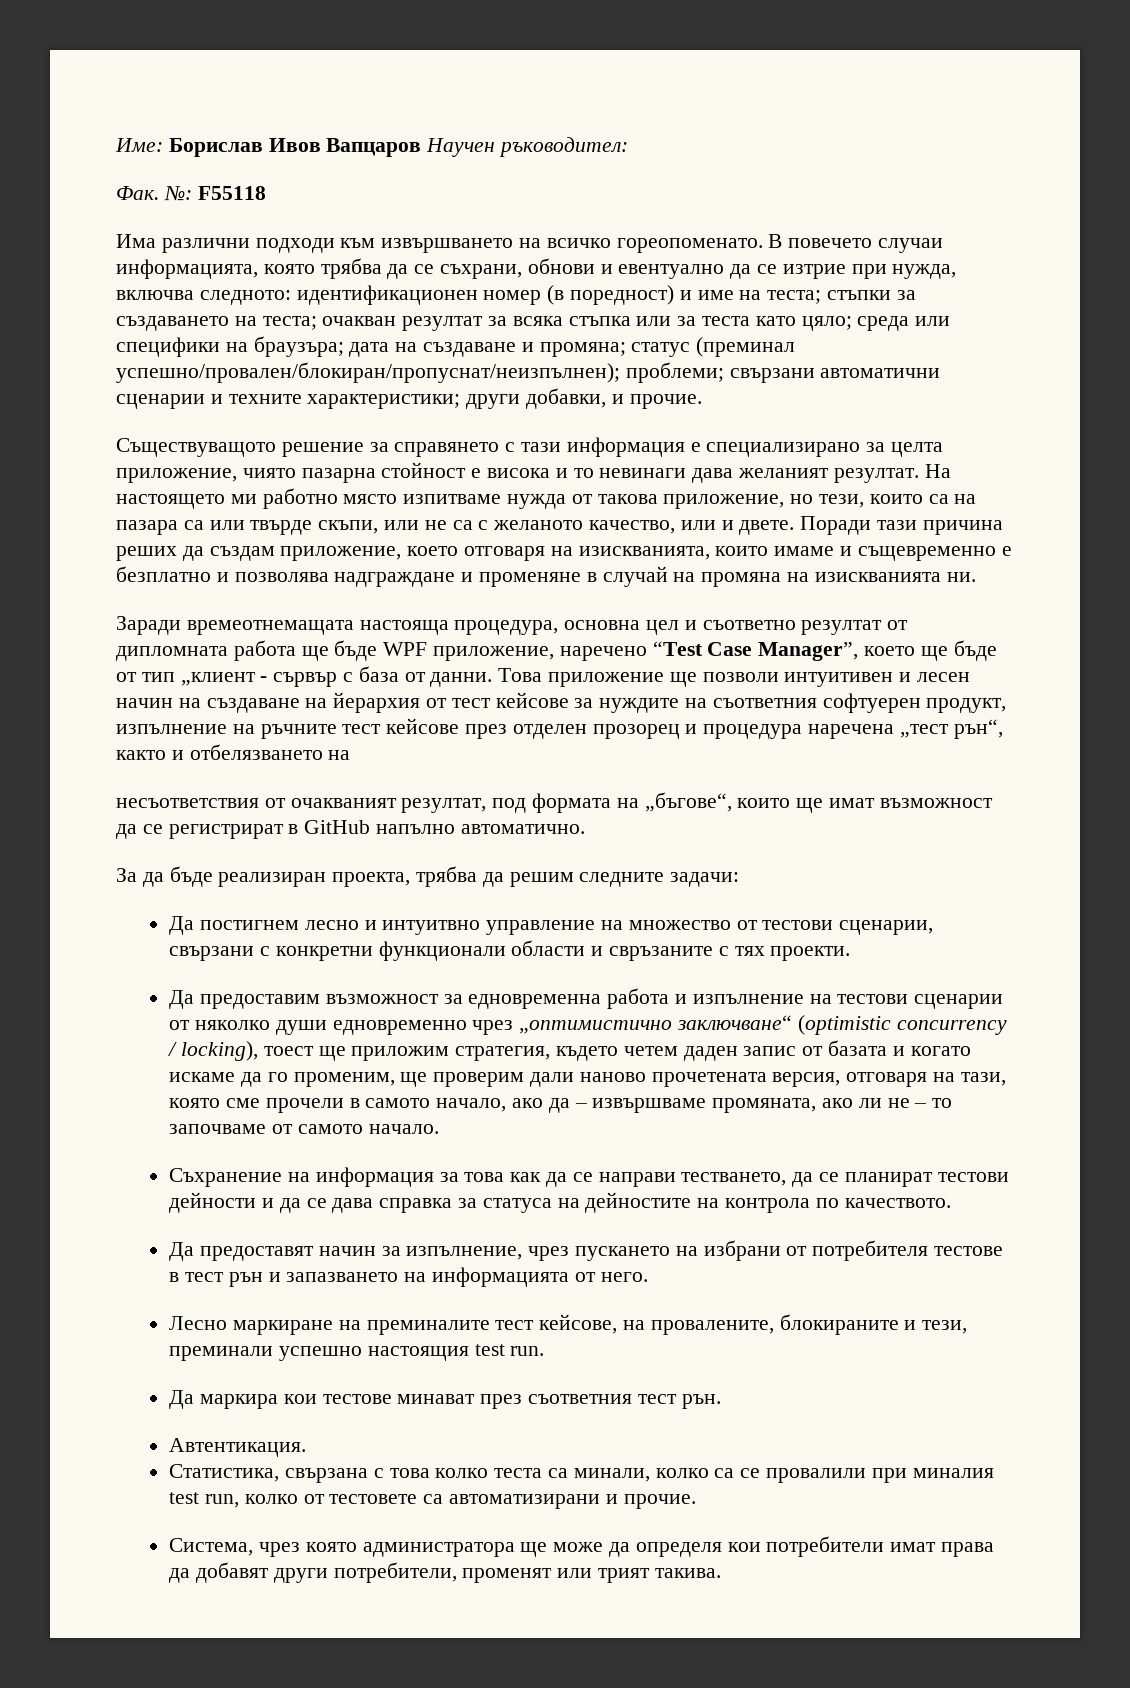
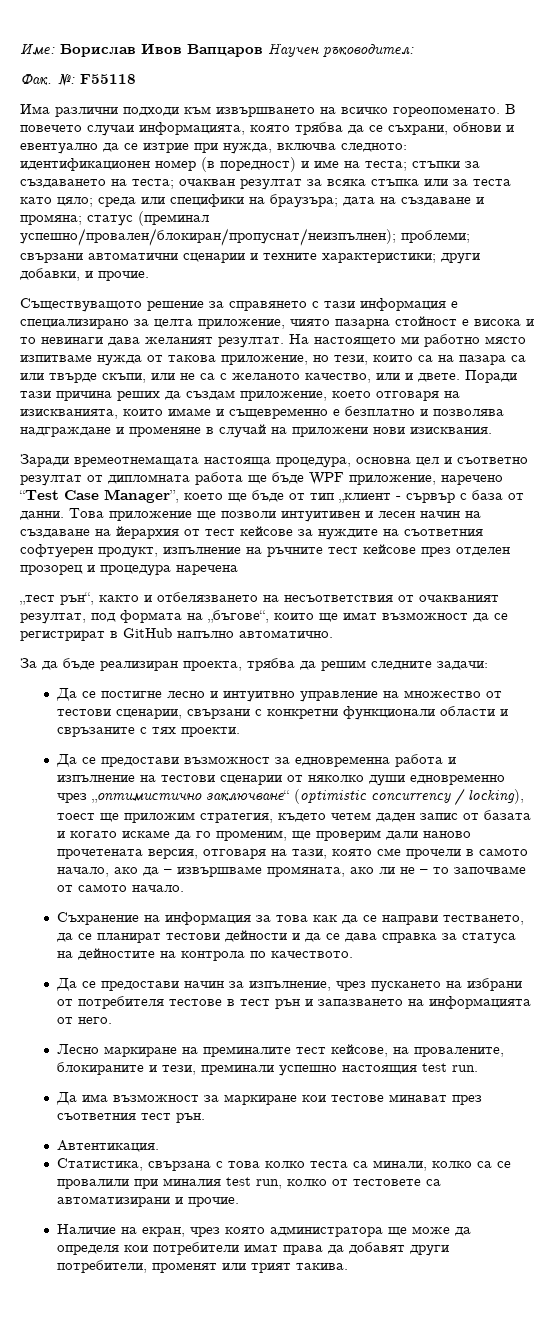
- Поради тази причина реших да създам приложение, което отговаря на изискванията, които имаме и същевременно е безплатно и позволява надграждане и променяне в случай на промяна на изискванията ни.
+ Поради тази причина реших да създам приложение, което отговаря на изискванията, които имаме и същевременно е безплатно и позволява надграждане и променяне в случай на приложени нови изисквания.
- Това приложение ще позволи интуитивен и лесен начин на създаване на йерархия от тест кейсове за нуждите на съответния софтуерен продукт, изпълнение на ръчните тест кейсове през отделен прозорец и процедура наречена „тест рън“, както и отбелязването на
- несъответствия от очакваният резултат, под формата на „бъгове“, които ще имат възможност да се регистрират в GitHub напълно автоматично.
+ Това приложение ще позволи интуитивен и лесен начин на създаване на йерархия от тест кейсове за нуждите на съответния софтуерен продукт, изпълнение на ръчните тест кейсове през отделен прозорец и процедура наречена
+ „тест рън“, както и отбелязването на несъответствия от очакваният резултат, под формата на „бъгове“, които ще имат възможност да се регистрират в GitHub напълно автоматично.
- Да постигнем лесно и интуитвно управление на множество от тестови сценарии, свързани с конкретни функционали области и свръзаните с тях проекти.
+ Да се постигне лесно и интуитвно управление на множество от тестови сценарии, свързани с конкретни функционали области и свръзаните с тях проекти.
- Да предоставим възможност за едновременна работа и изпълнение на тестови сценарии от няколко души едновременно чрез „оптимистично заключване“ (optimistic concurrency / locking), тоест ще приложим стратегия, където четем даден запис от базата и когато искаме да го променим, ще проверим дали наново прочетената версия, отговаря на тази, която сме прочели в самото начало, ако да – извършваме промяната, ако ли не – то започваме от самото начало.
+ Да се предостави възможност за едновременна работа и изпълнение на тестови сценарии от няколко души едновременно чрез „оптимистично заключване“ (optimistic concurrency / locking), тоест ще приложим стратегия, където четем даден запис от базата и когато искаме да го променим, ще проверим дали наново прочетената версия, отговаря на тази, която сме прочели в самото начало, ако да – извършваме промяната, ако ли не – то започваме от самото начало.
- Да предоставят начин за изпълнение, чрез пускането на избрани от потребителя тестове в тест рън и запазването на информацията от него.
+ Да се предостави начин за изпълнение, чрез пускането на избрани от потребителя тестове в тест рън и запазването на информацията от него.
- Да маркира кои тестове минават през съответния тест рън.
+ Да има възможност за маркиране кои тестове минават през съответния тест рън.
- Система, чрез която администратора ще може да определя кои потребители имат права да добавят други потребители, променят или трият такива.
+ Наличие на екран, чрез която администратора ще може да определя кои потребители имат права да добавят други потребители, променят или трият такива.

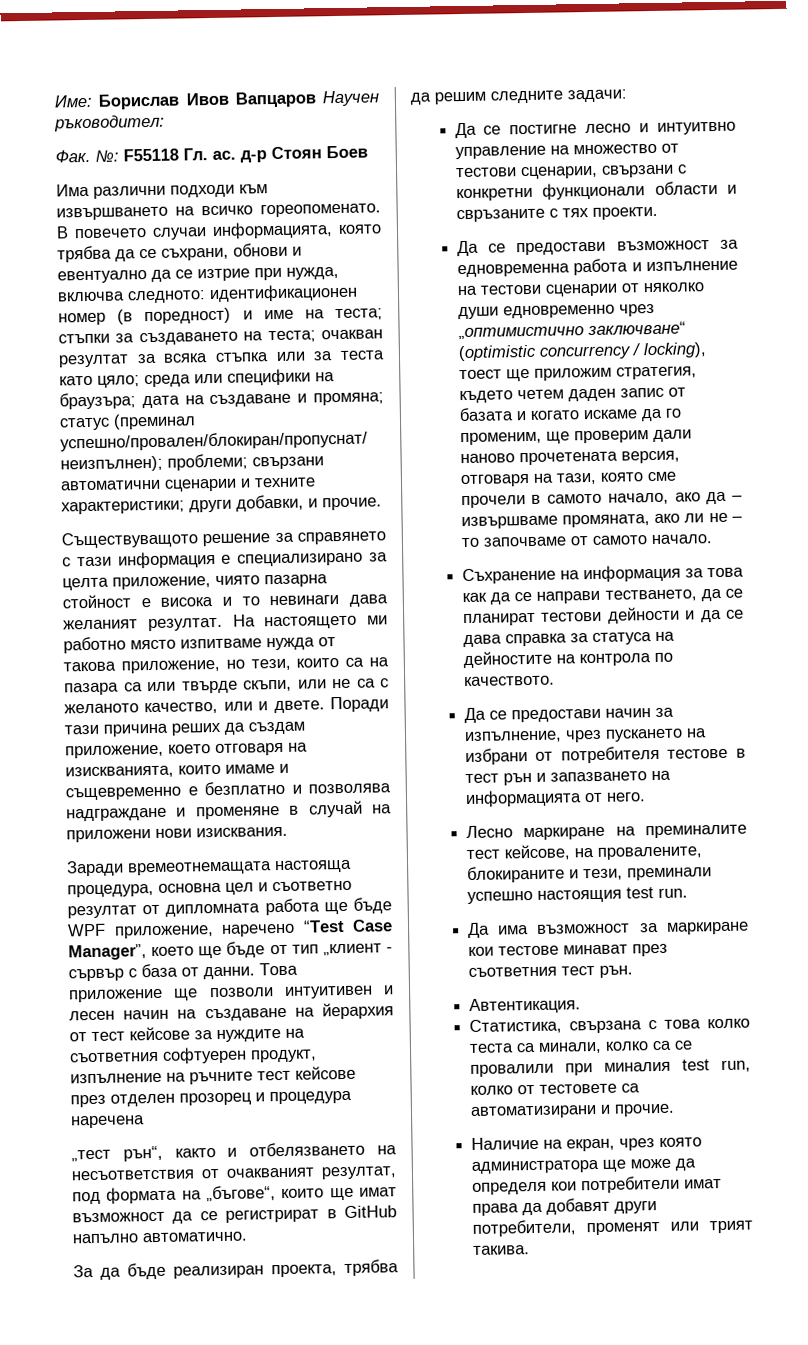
- Фак. №: F55118
+ Фак. №: F55118 Гл. ас. д-р Стоян Боев

